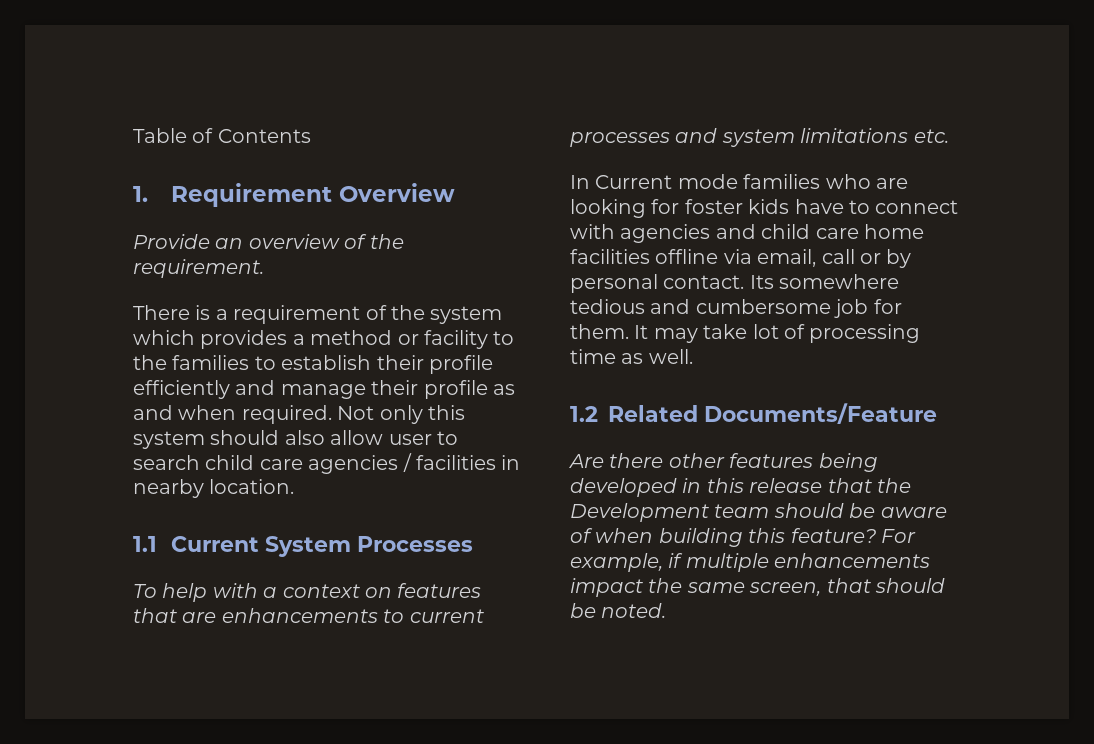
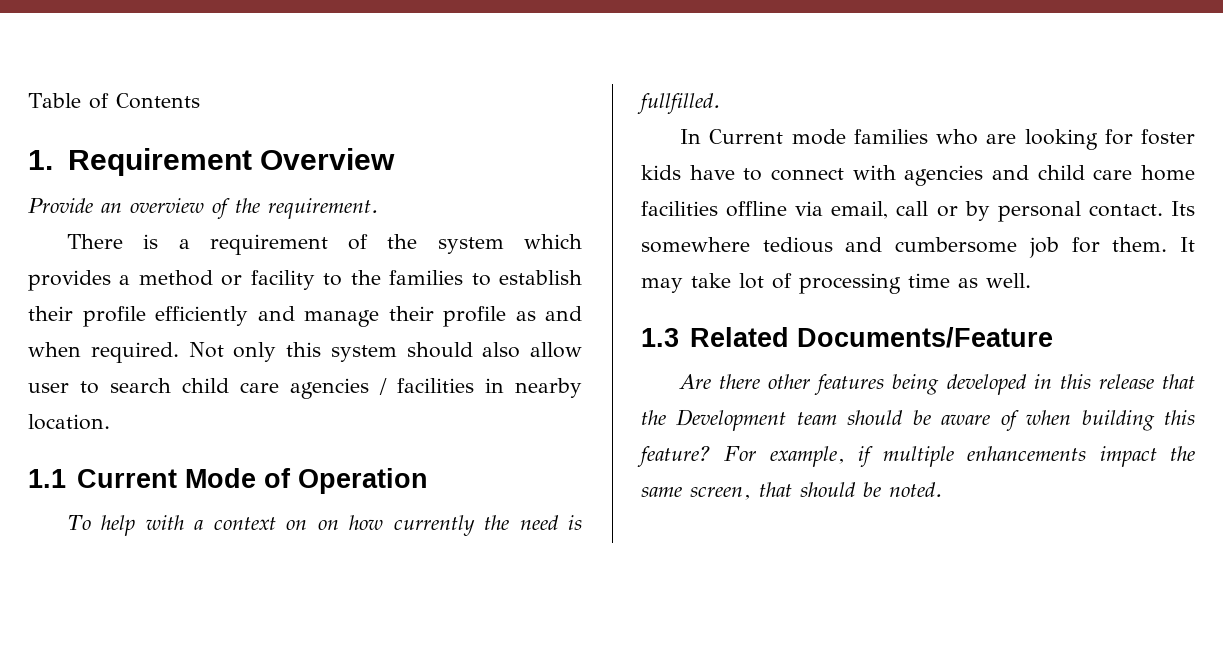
- 1.1 Current System Processes
+ 1.1 Current Mode of Operation
- To help with a context on features that are enhancements to current processes and system limitations etc.
+ To help with a context on on how currently the need is fullfilled.
- 1.2 Related Documents/Feature
+ 1.3 Related Documents/Feature

